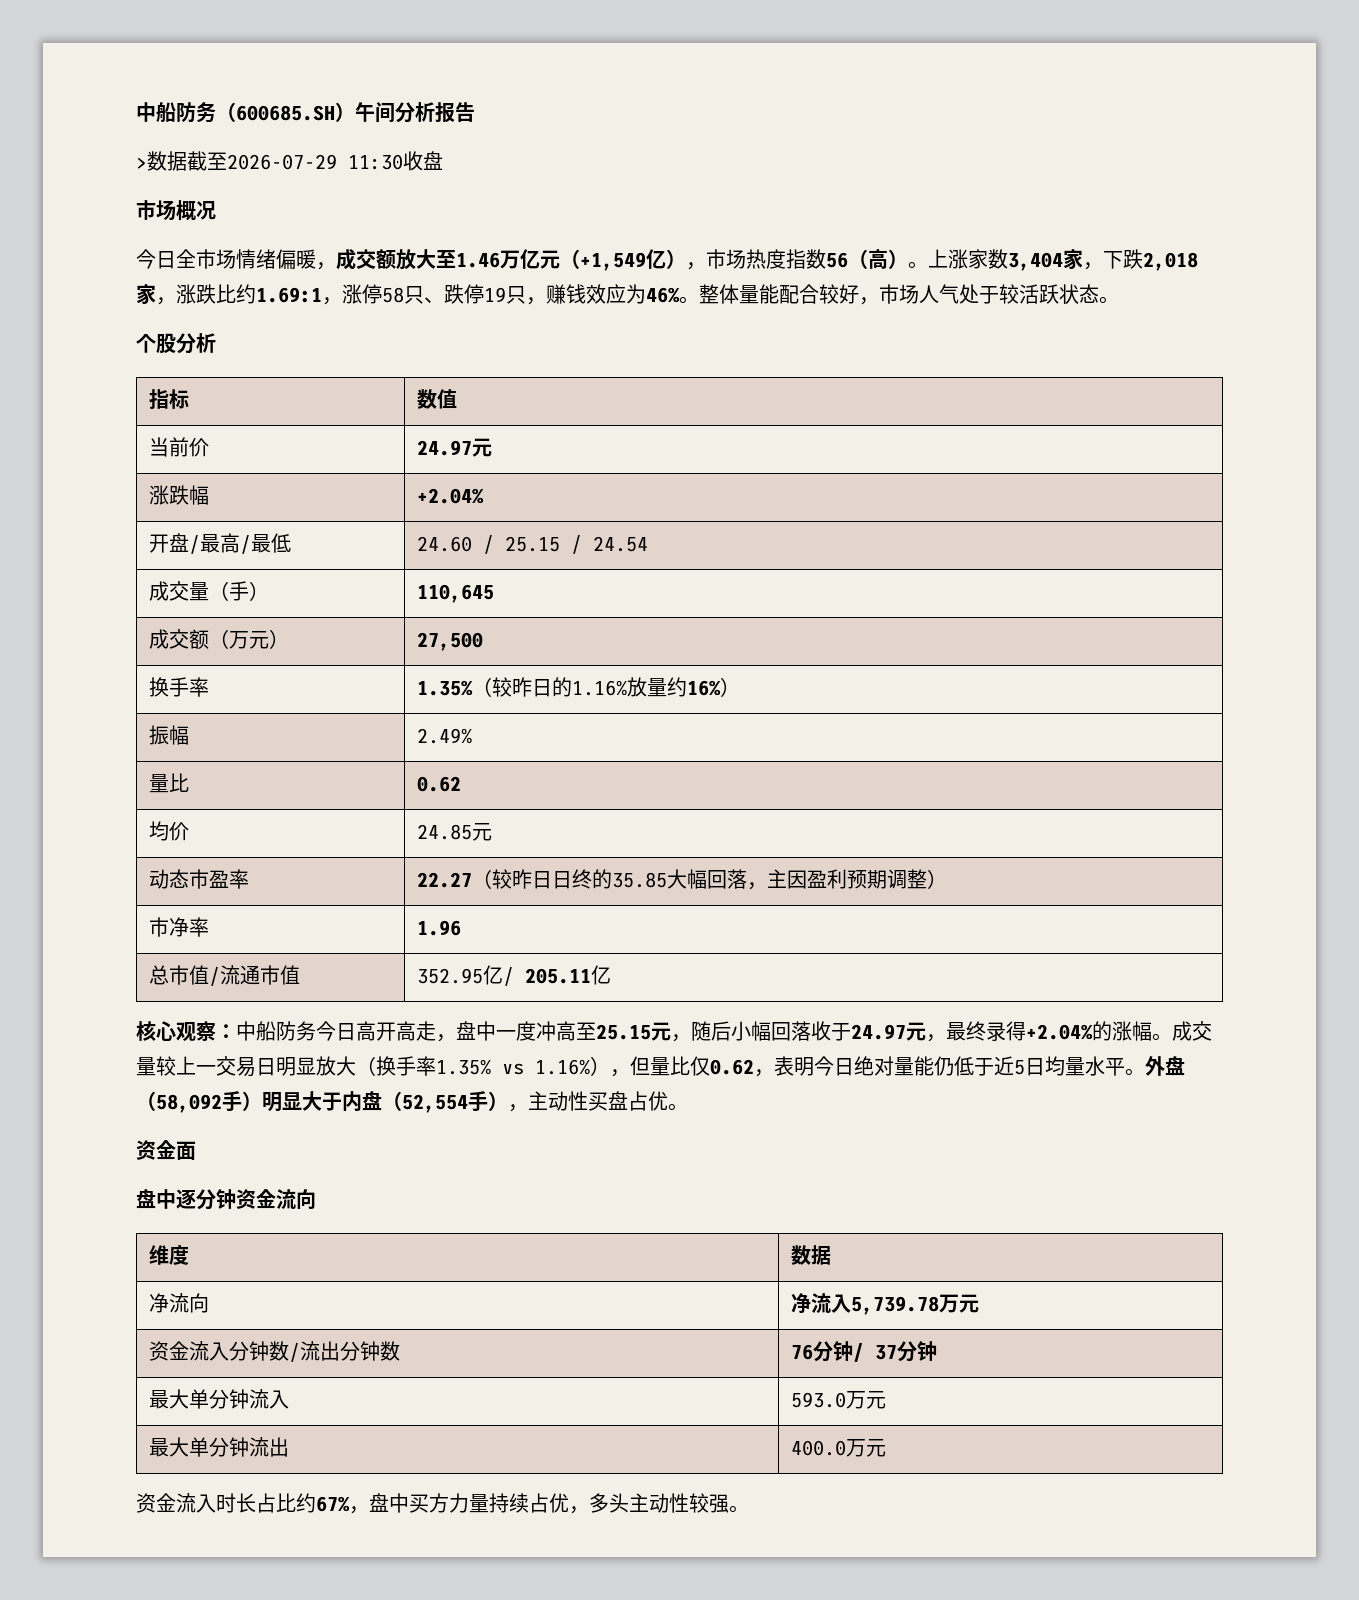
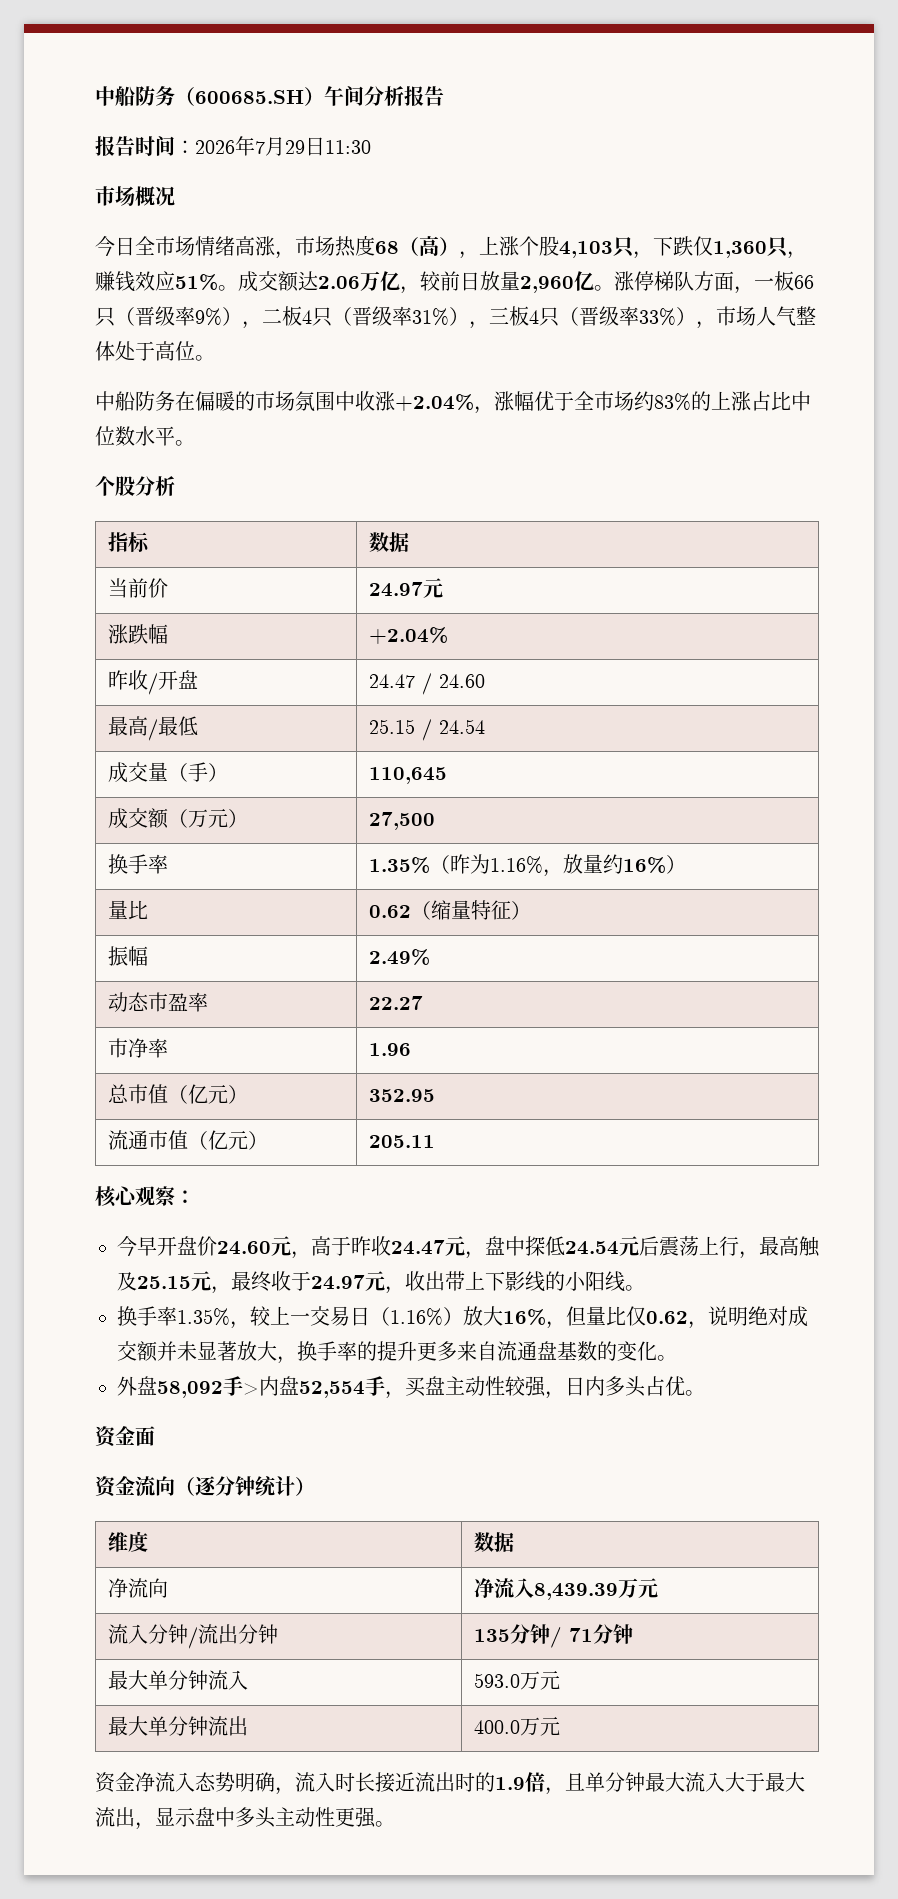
- >数据截至2026-07-29 11:30收盘
+ 报告时间：2026年7月29日11:30
- 今日全市场情绪偏暖，成交额放大至1.46万亿元（+1,549亿），市场热度指数56（高）。上涨家数3,404家，下跌2,018家，涨跌比约1.69:1，涨停58只、跌停19只，赚钱效应为46%。整体量能配合较好，市场人气处于较活跃状态。
+ 今日全市场情绪高涨，市场热度68（高），上涨个股4,103只，下跌仅1,360只，赚钱效应51%。成交额达2.06万亿，较前日放量2,960亿。涨停梯队方面，一板66只（晋级率9%），二板4只（晋级率31%），三板4只（晋级率33%），市场人气整体处于高位。
+ 中船防务在偏暖的市场氛围中收涨+2.04%，涨幅优于全市场约83%的上涨占比中位数水平。
- 指标 | 数值
+ 指标 | 数据
- 开盘/最高/最低 | 24.60 / 25.15 / 24.54
+ 昨收/开盘 | 24.47 / 24.60
+ 最高/最低 | 25.15 / 24.54
- 换手率 | 1.35%（较昨日的1.16%放量约16%）
+ 换手率 | 1.35%（昨为1.16%，放量约16%）
+ 量比 | 0.62（缩量特征）
  振幅 | 2.49%
- 量比 | 0.62
- 均价 | 24.85元
- 动态市盈率 | 22.27（较昨日日终的35.85大幅回落，主因盈利预期调整）
+ 动态市盈率 | 22.27
- 总市值/流通市值 | 352.95亿/ 205.11亿
+ 总市值（亿元） | 352.95
+ 流通市值（亿元） | 205.11
- 核心观察：中船防务今日高开高走，盘中一度冲高至25.15元，随后小幅回落收于24.97元，最终录得+2.04%的涨幅。成交量较上一交易日明显放大（换手率1.35% vs 1.16%），但量比仅0.62，表明今日绝对量能仍低于近5日均量水平。外盘（58,092手）明显大于内盘（52,554手），主动性买盘占优。
+ 核心观察：
+ 今早开盘价24.60元，高于昨收24.47元，盘中探低24.54元后震荡上行，最高触及25.15元，最终收于24.97元，收出带上下影线的小阳线。
+ 换手率1.35%，较上一交易日（1.16%）放大16%，但量比仅0.62，说明绝对成交额并未显著放大，换手率的提升更多来自流通盘基数的变化。
+ 外盘58,092手>内盘52,554手，买盘主动性较强，日内多头占优。
- 盘中逐分钟资金流向
+ 资金流向（逐分钟统计）
- 净流向 | 净流入5,739.78万元
- 资金流入分钟数/流出分钟数 | 76分钟/ 37分钟
+ 净流向 | 净流入8,439.39万元
+ 流入分钟/流出分钟 | 135分钟/ 71分钟
- 资金流入时长占比约67%，盘中买方力量持续占优，多头主动性较强。
+ 资金净流入态势明确，流入时长接近流出时的1.9倍，且单分钟最大流入大于最大流出，显示盘中多头主动性更强。

